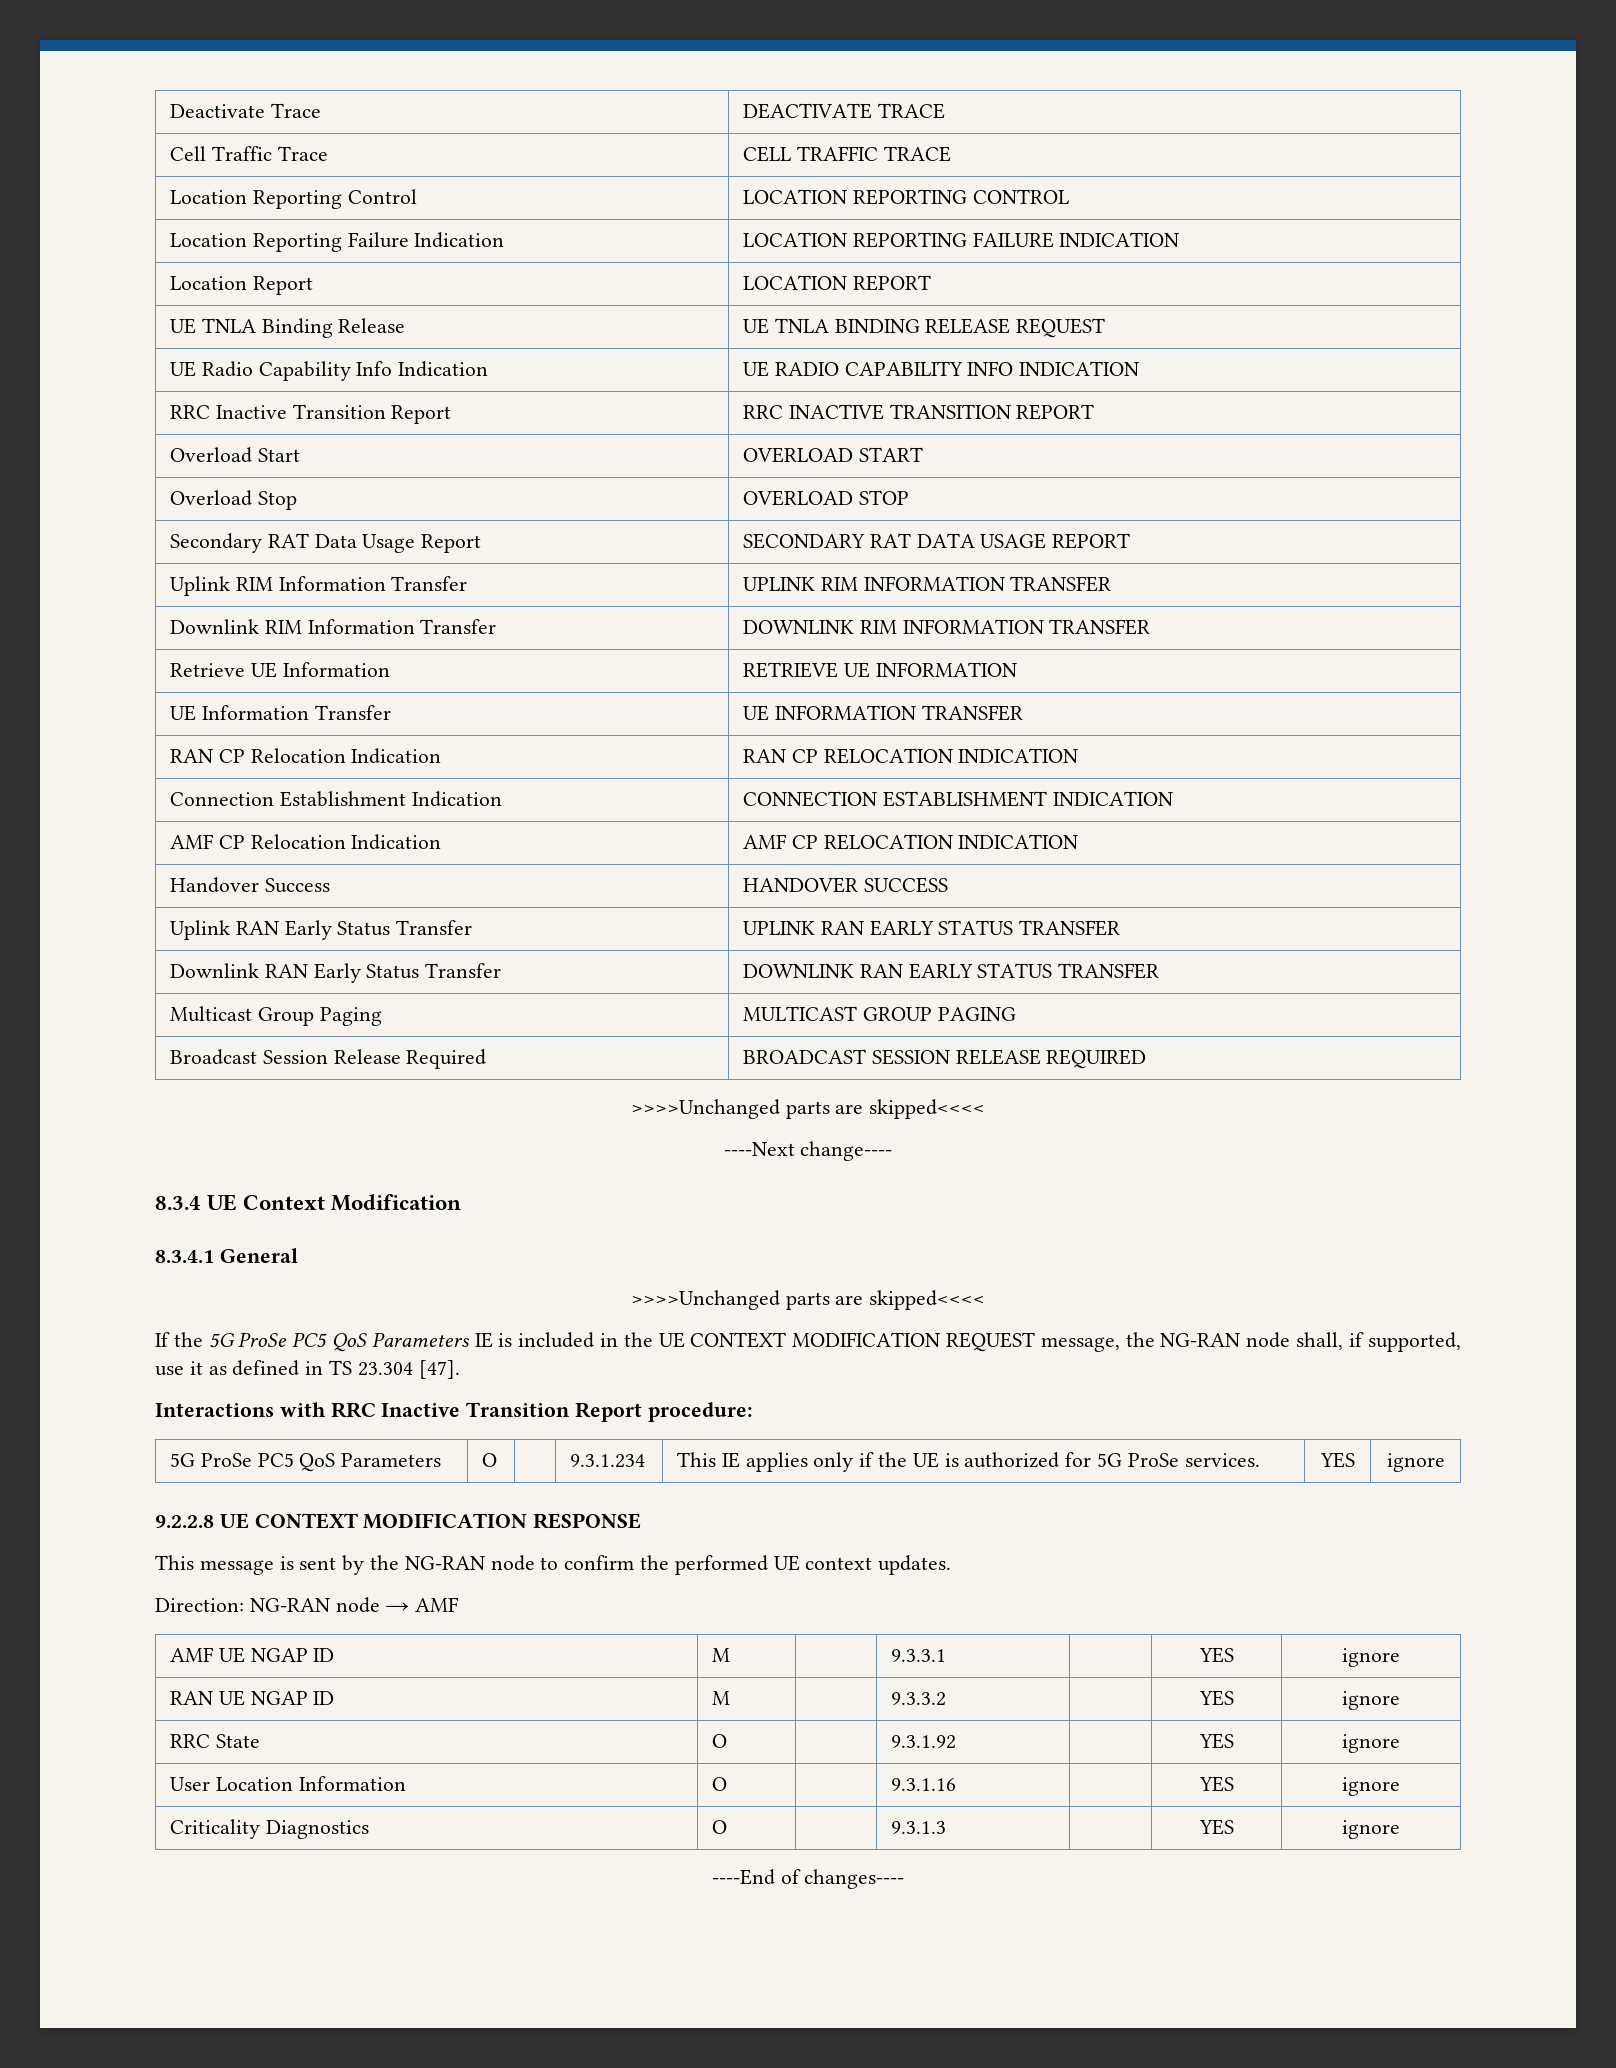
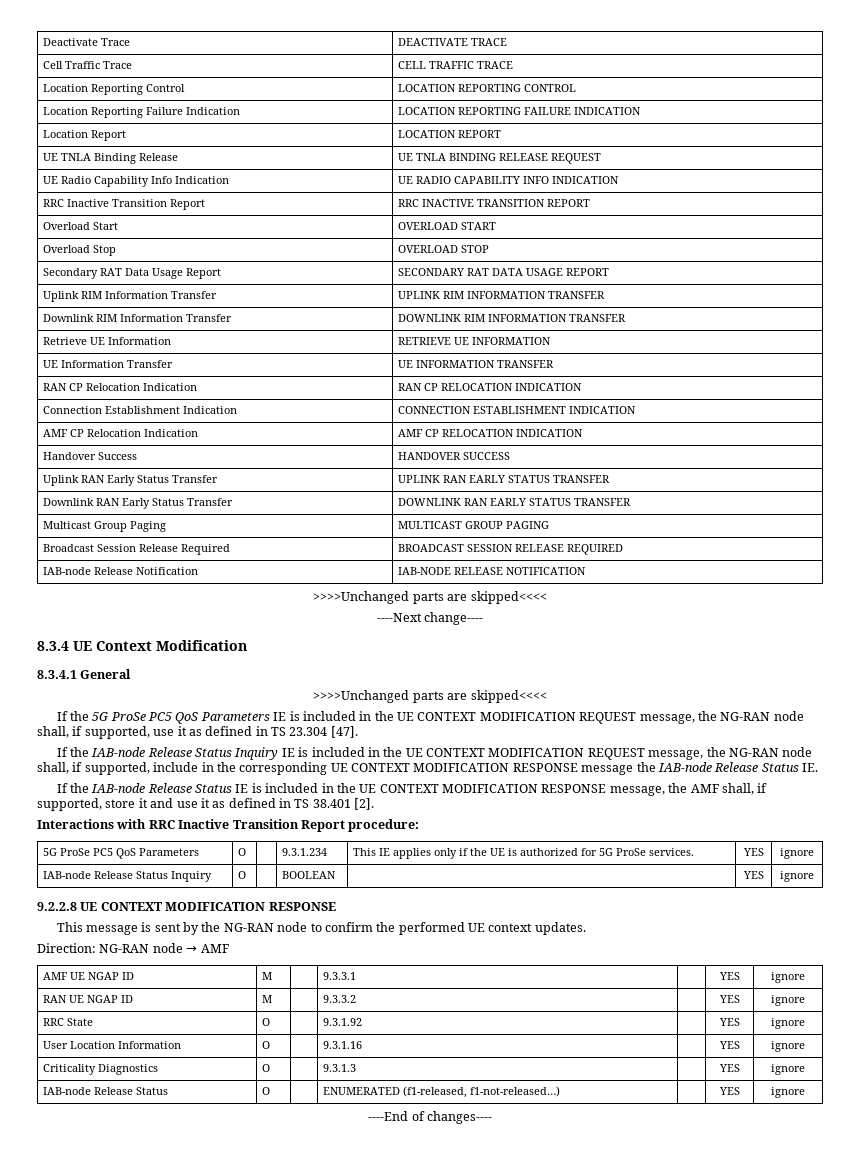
+ IAB-node Release Notification | IAB-NODE RELEASE NOTIFICATION
+ If the IAB-node Release Status Inquiry IE is included in the UE CONTEXT MODIFICATION REQUEST message, the NG-RAN node shall, if supported, include in the corresponding UE CONTEXT MODIFICATION RESPONSE message the IAB-node Release Status IE.
+ If the IAB-node Release Status IE is included in the UE CONTEXT MODIFICATION RESPONSE message, the AMF shall, if supported, store it and use it as defined in TS 38.401 [2].
+ IAB-node Release Status Inquiry | O | | BOOLEAN | | YES | ignore
+ IAB-node Release Status | O | | ENUMERATED (f1-released, f1-not-released…) | | YES | ignore

